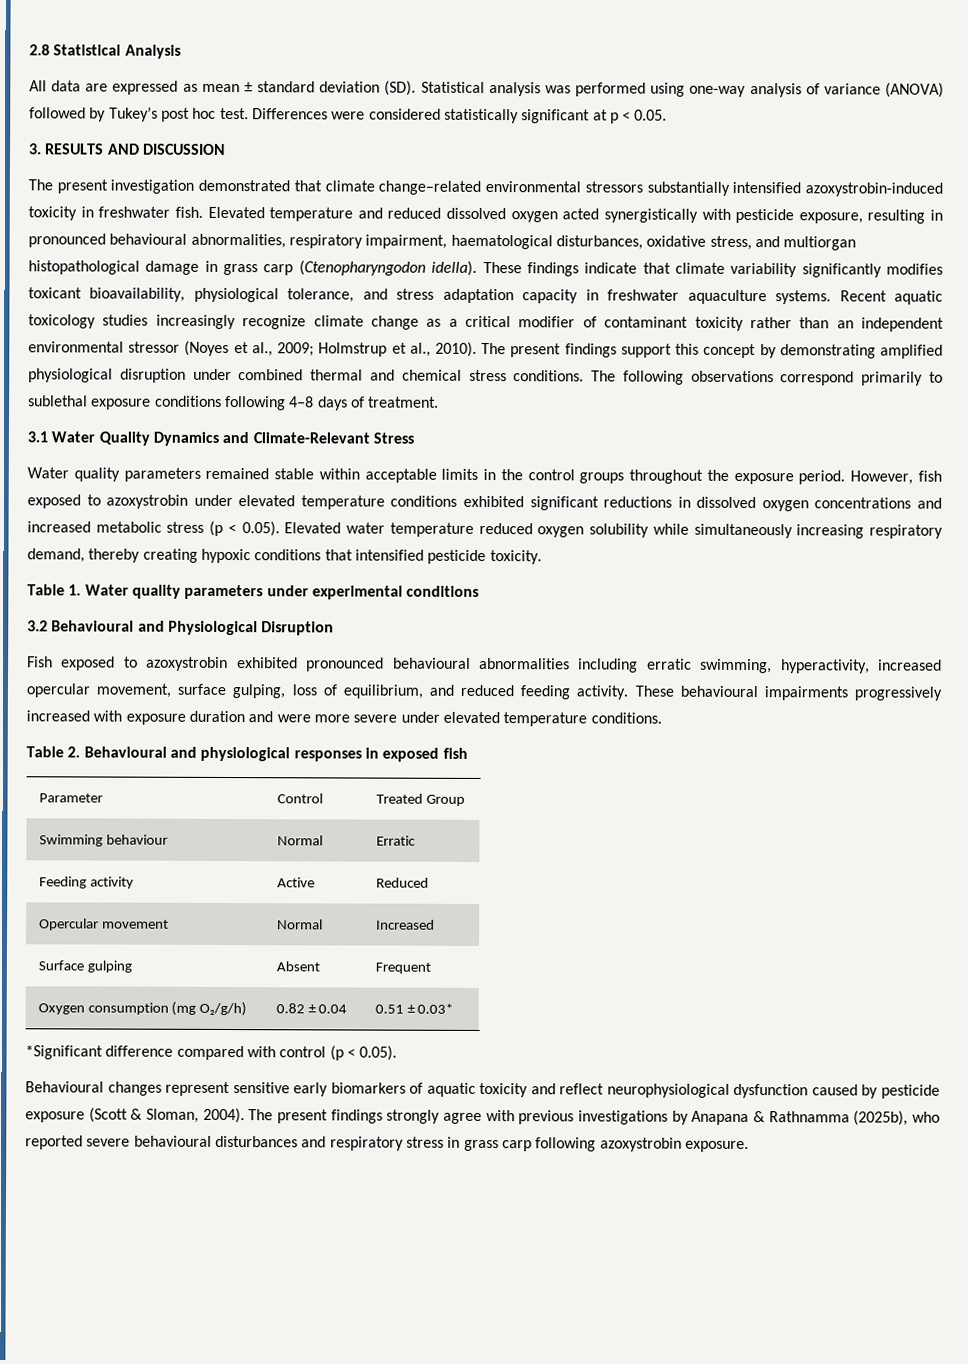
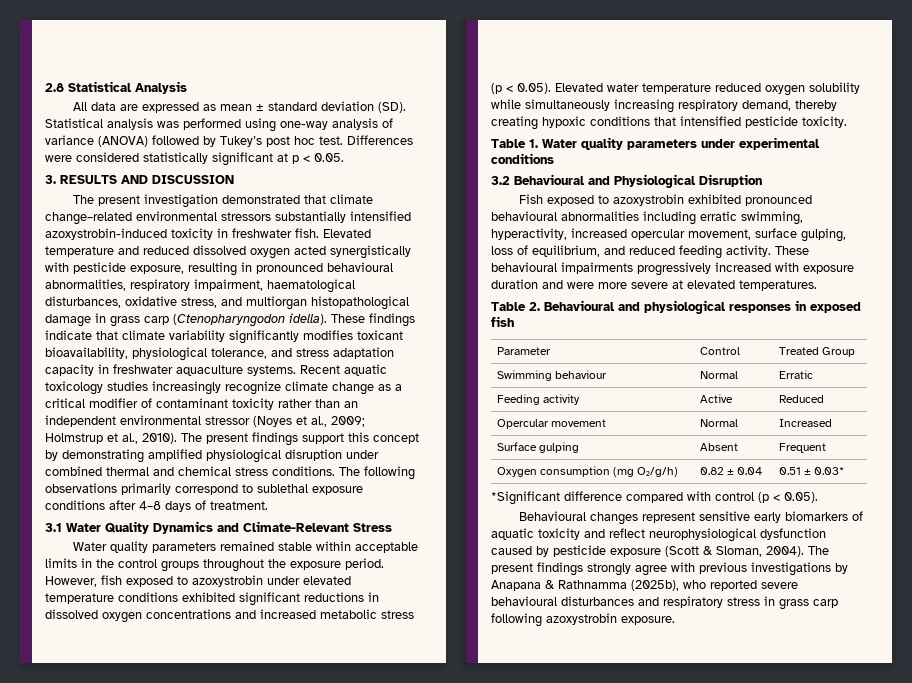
- The following observations correspond primarily to sublethal exposure conditions following 4–8 days of treatment.
+ The following observations primarily correspond to sublethal exposure conditions after 4–8 days of treatment.
- These behavioural impairments progressively increased with exposure duration and were more severe under elevated temperature conditions.
+ These behavioural impairments progressively increased with exposure duration and were more severe at elevated temperatures.

